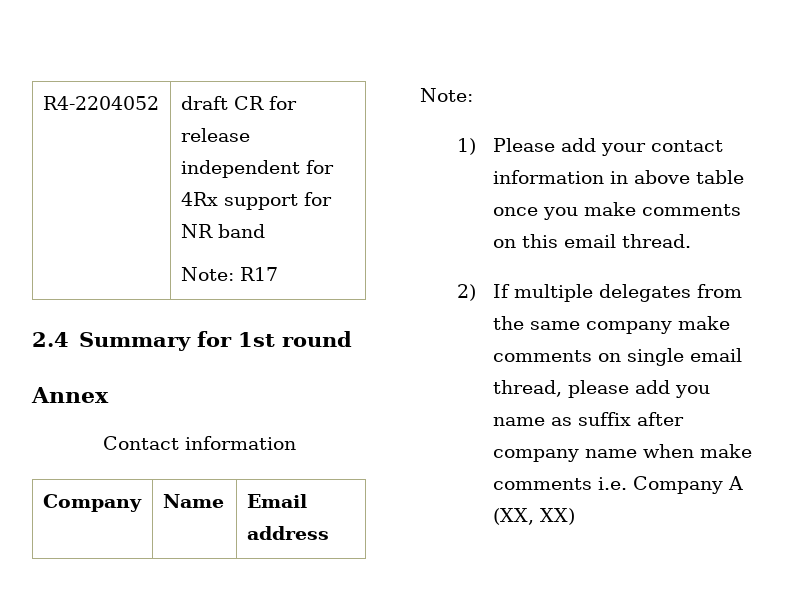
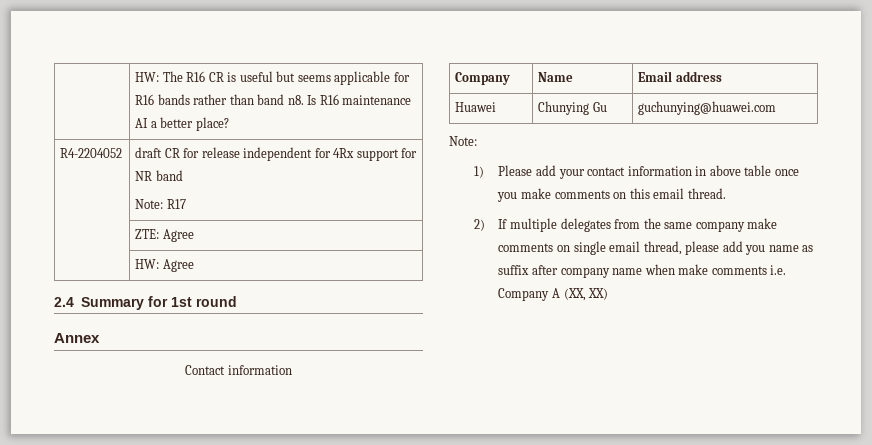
+ | HW: The R16 CR is useful but seems applicable for R16 bands rather than band n8. Is R16 maintenance AI a better place?
+ | ZTE: Agree
+ | HW: Agree
+ Huawei | Chunying Gu | guchunying@huawei.com

